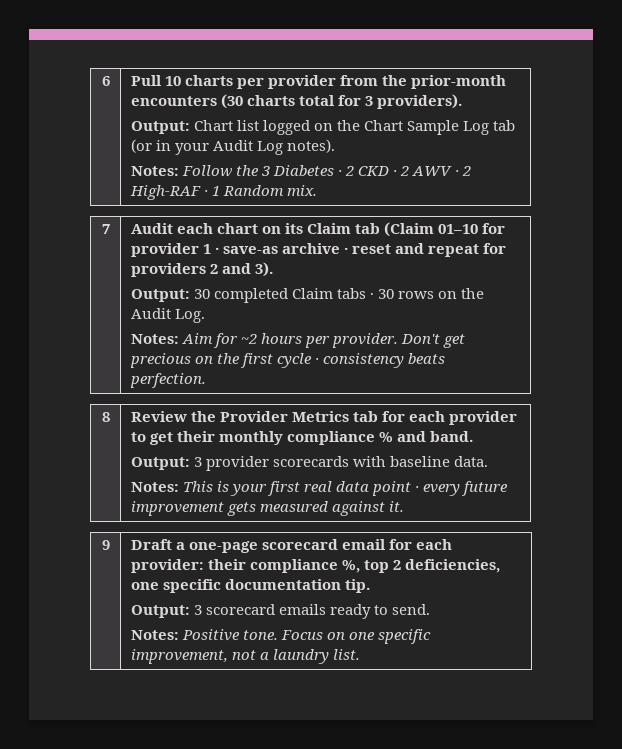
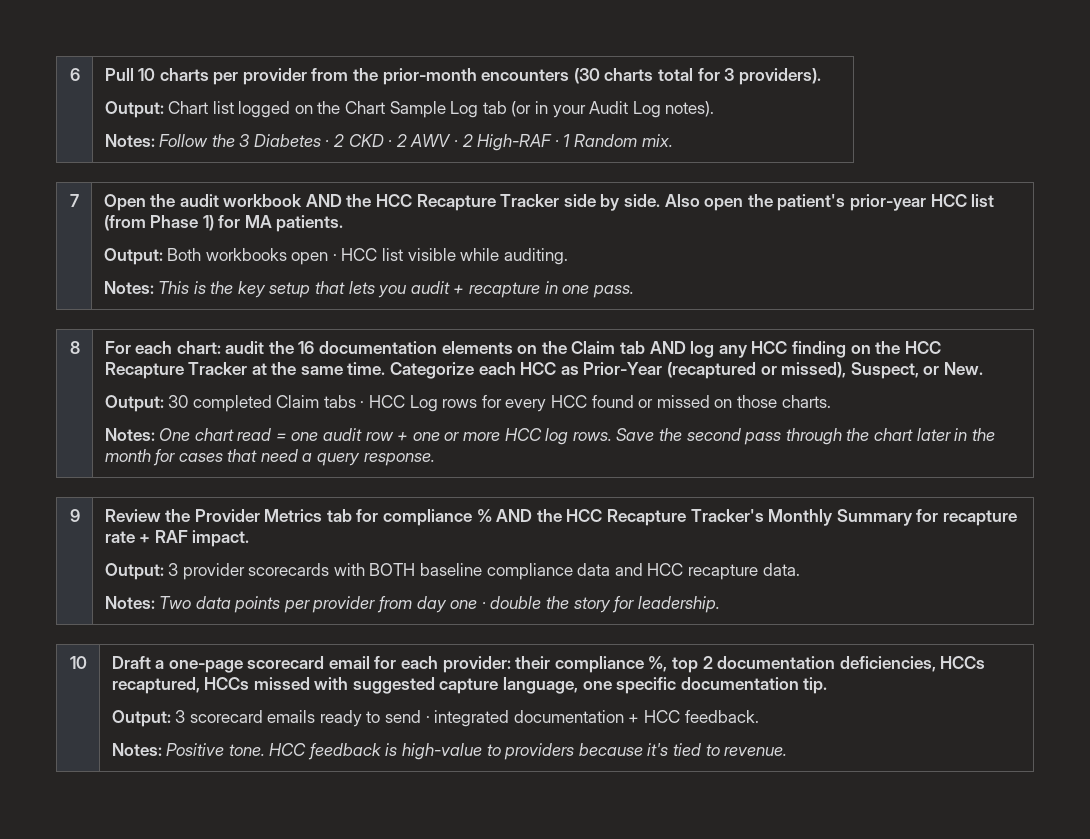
- Audit each chart on its Claim tab (Claim 01–10 for provider 1 · save-as archive · reset and repeat for providers 2 and 3).
+ Open the audit workbook AND the HCC Recapture Tracker side by side. Also open the patient's prior-year HCC list (from Phase 1) for MA patients.
+ Output: Both workbooks open · HCC list visible while auditing.
+ Notes: This is the key setup that lets you audit + recapture in one pass.
+ 8 | For each chart: audit the 16 documentation elements on the Claim tab AND log any HCC finding on the HCC Recapture Tracker at the same time. Categorize each HCC as Prior-Year (recaptured or missed), Suspect, or New.
- Output: 30 completed Claim tabs · 30 rows on the Audit Log.
- Notes: Aim for ~2 hours per provider. Don't get precious on the first cycle · consistency beats perfection.
- 8 | Review the Provider Metrics tab for each provider to get their monthly compliance % and band.
- Output: 3 provider scorecards with baseline data.
- Notes: This is your first real data point · every future improvement gets measured against it.
- 9 | Draft a one-page scorecard email for each provider: their compliance %, top 2 deficiencies, one specific documentation tip.
- Output: 3 scorecard emails ready to send.
- Notes: Positive tone. Focus on one specific improvement, not a laundry list.
+ Output: 30 completed Claim tabs · HCC Log rows for every HCC found or missed on those charts.
+ Notes: One chart read = one audit row + one or more HCC log rows. Save the second pass through the chart later in the month for cases that need a query response.
+ 9 | Review the Provider Metrics tab for compliance % AND the HCC Recapture Tracker's Monthly Summary for recapture rate + RAF impact.
+ Output: 3 provider scorecards with BOTH baseline compliance data and HCC recapture data.
+ Notes: Two data points per provider from day one · double the story for leadership.
+ 10 | Draft a one-page scorecard email for each provider: their compliance %, top 2 documentation deficiencies, HCCs recaptured, HCCs missed with suggested capture language, one specific documentation tip.
+ Output: 3 scorecard emails ready to send · integrated documentation + HCC feedback.
+ Notes: Positive tone. HCC feedback is high-value to providers because it's tied to revenue.

